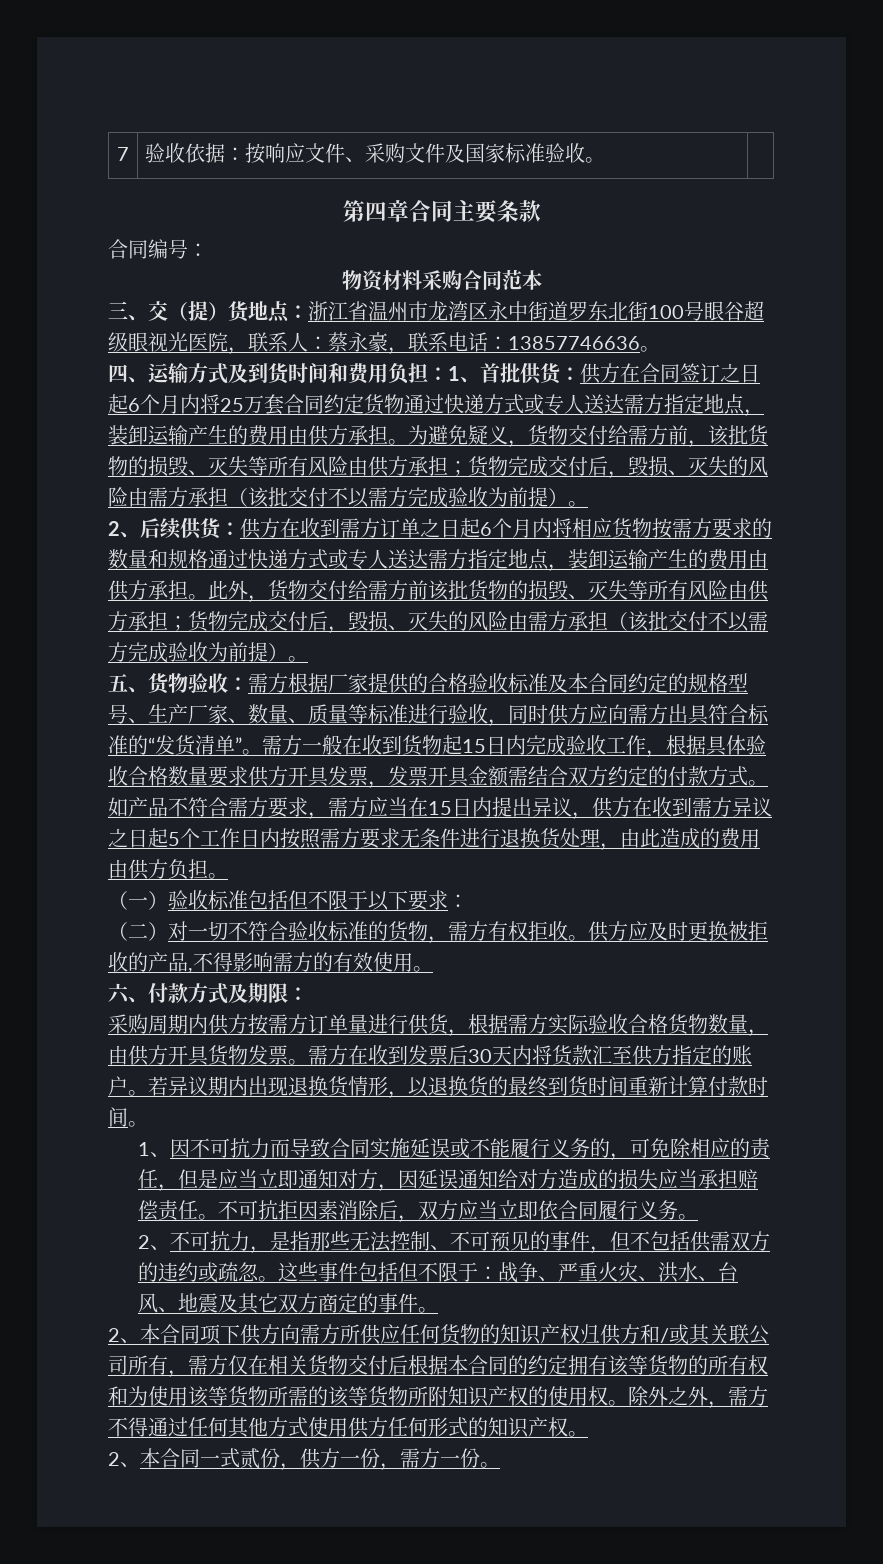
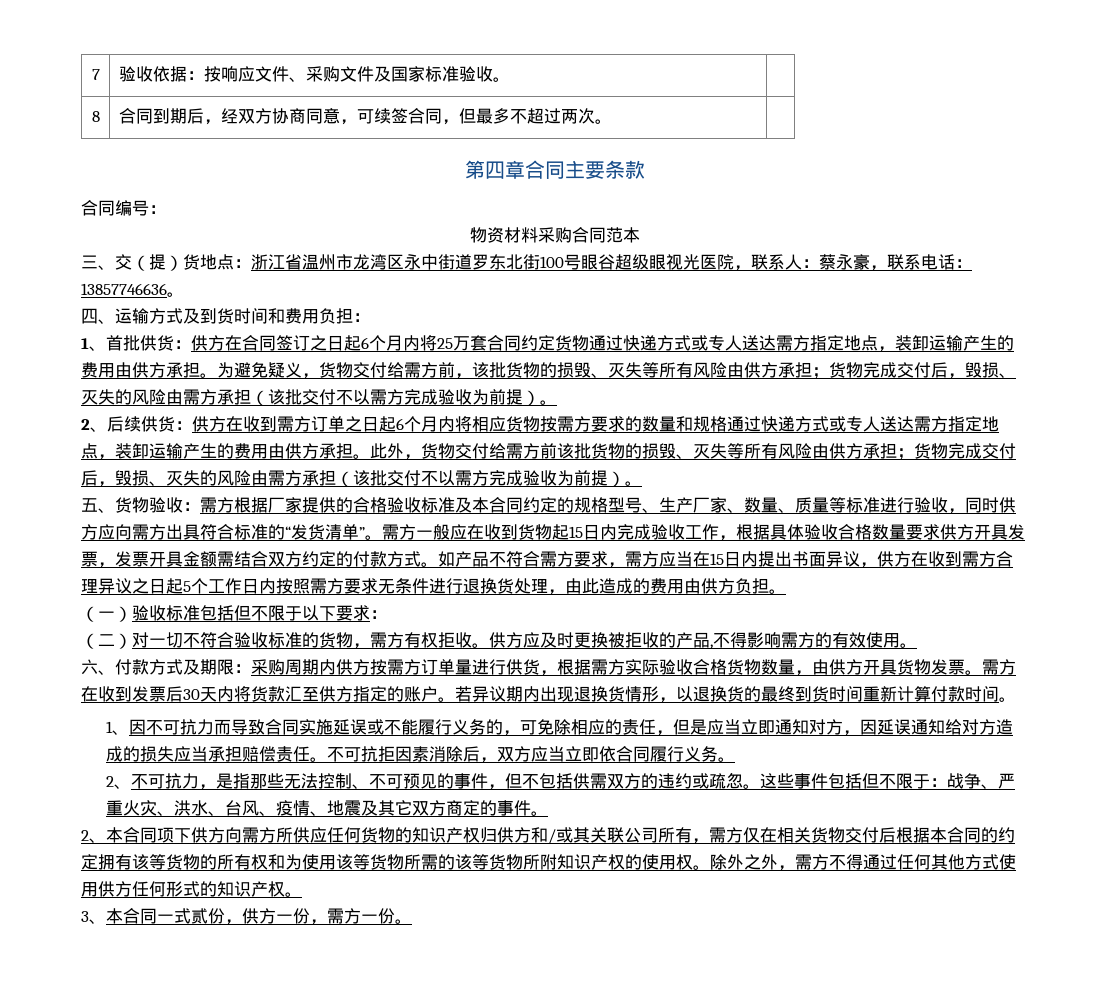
+ 8 | 合同到期后，经双方协商同意，可续签合同，但最多不超过两次。 |
- 四、运输方式及到货时间和费用负担：1、首批供货：供方在合同签订之日起6个月内将25万套合同约定货物通过快递方式或专人送达需方指定地点，装卸运输产生的费用由供方承担。
+ 四、运输方式及到货时间和费用负担：
+ 1、首批供货：供方在合同签订之日起6个月内将25万套合同约定货物通过快递方式或专人送达需方指定地点，装卸运输产生的费用由供方承担。
- 需方一般在收到货物起15日内完成验收工作，根据具体验收合格数量要求供方开具发票，发票开具金额需结合双方约定的付款方式。
+ 需方一般应在收到货物起15日内完成验收工作，根据具体验收合格数量要求供方开具发票，发票开具金额需结合双方约定的付款方式。
- 如产品不符合需方要求，需方应当在15日内提出异议，供方在收到需方异议之日起5个工作日内按照需方要求无条件进行退换货处理，由此造成的费用由供方负担。
+ 如产品不符合需方要求，需方应当在15日内提出书面异议，供方在收到需方合理异议之日起5个工作日内按照需方要求无条件进行退换货处理，由此造成的费用由供方负担。
- 六、付款方式及期限：
- 采购周期内供方按需方订单量进行供货，根据需方实际验收合格货物数量，由供方开具货物发票。
+ 六、付款方式及期限：采购周期内供方按需方订单量进行供货，根据需方实际验收合格货物数量，由供方开具货物发票。
- 这些事件包括但不限于：战争、严重火灾、洪水、台风、地震及其它双方商定的事件。
+ 这些事件包括但不限于：战争、严重火灾、洪水、台风、疫情、地震及其它双方商定的事件。
- 2、本合同一式贰份，供方一份，需方一份。
+ 3、本合同一式贰份，供方一份，需方一份。

